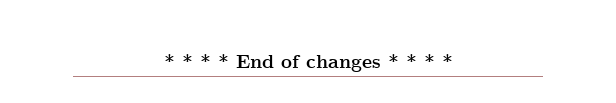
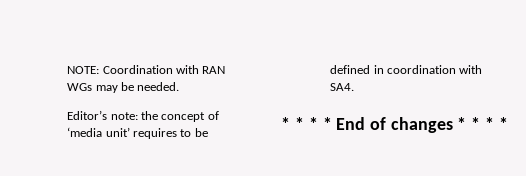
+ NOTE: Coordination with RAN WGs may be needed.
+ Editor’s note: the concept of ‘media unit’ requires to be defined in coordination with SA4.

